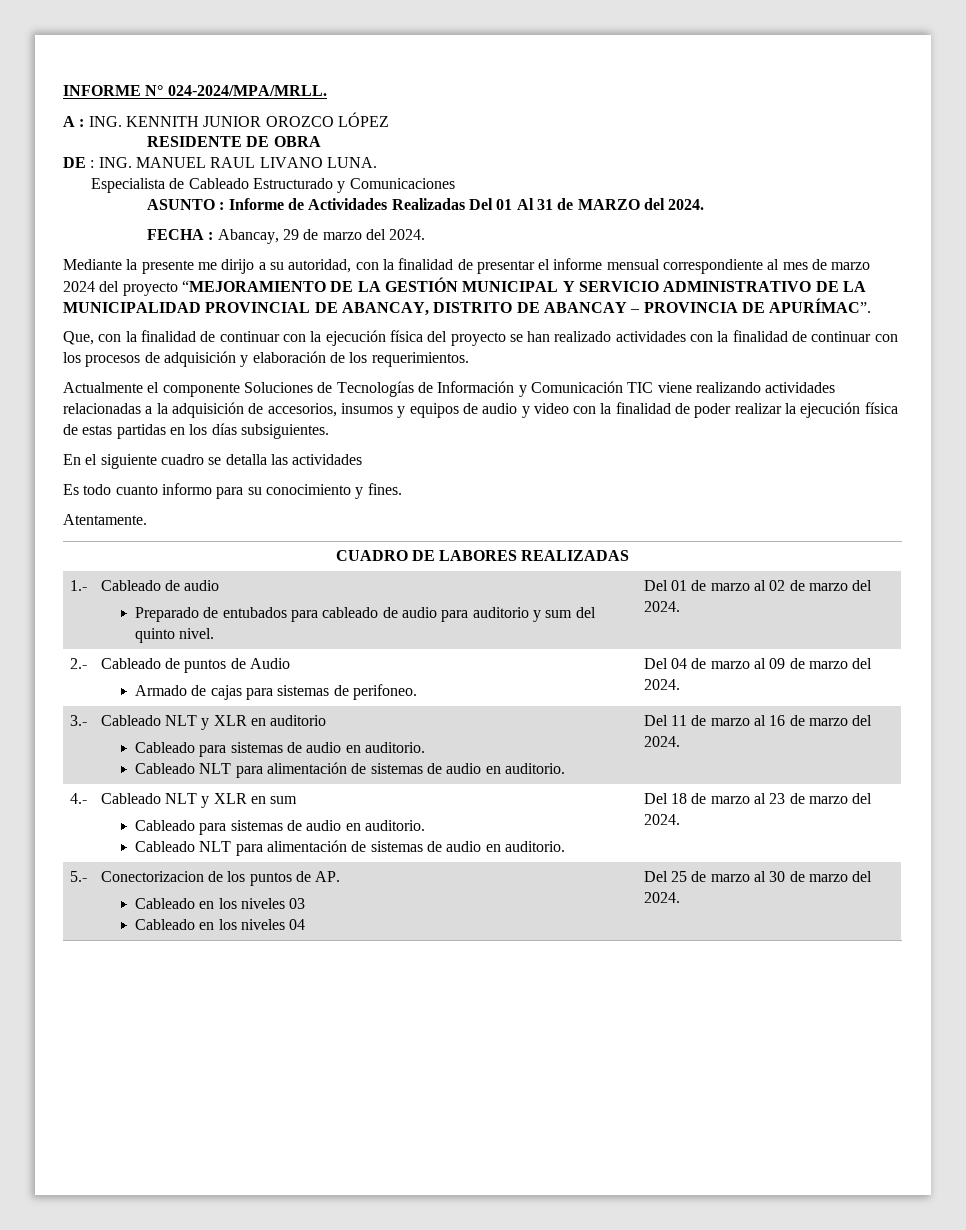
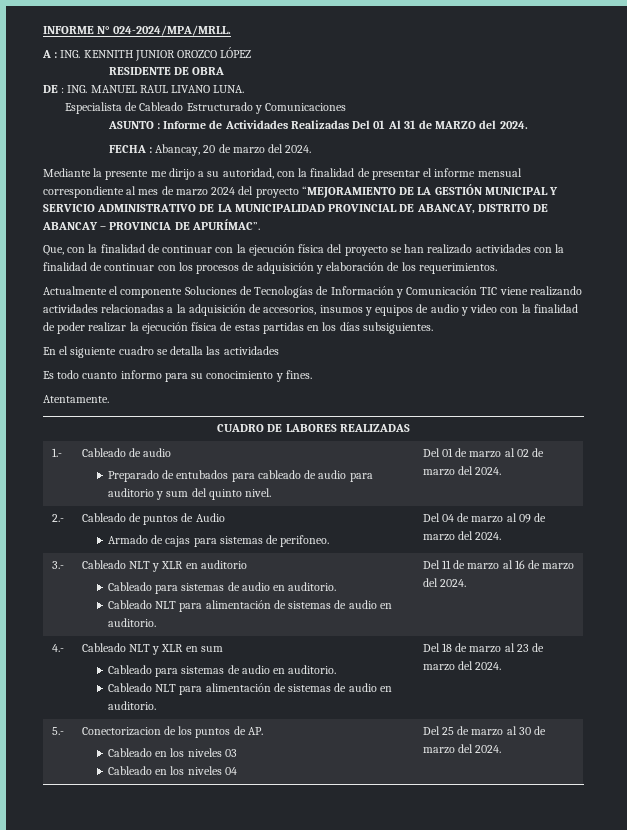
- FECHA : Abancay, 29 de marzo del 2024.
+ FECHA : Abancay, 20 de marzo del 2024.

